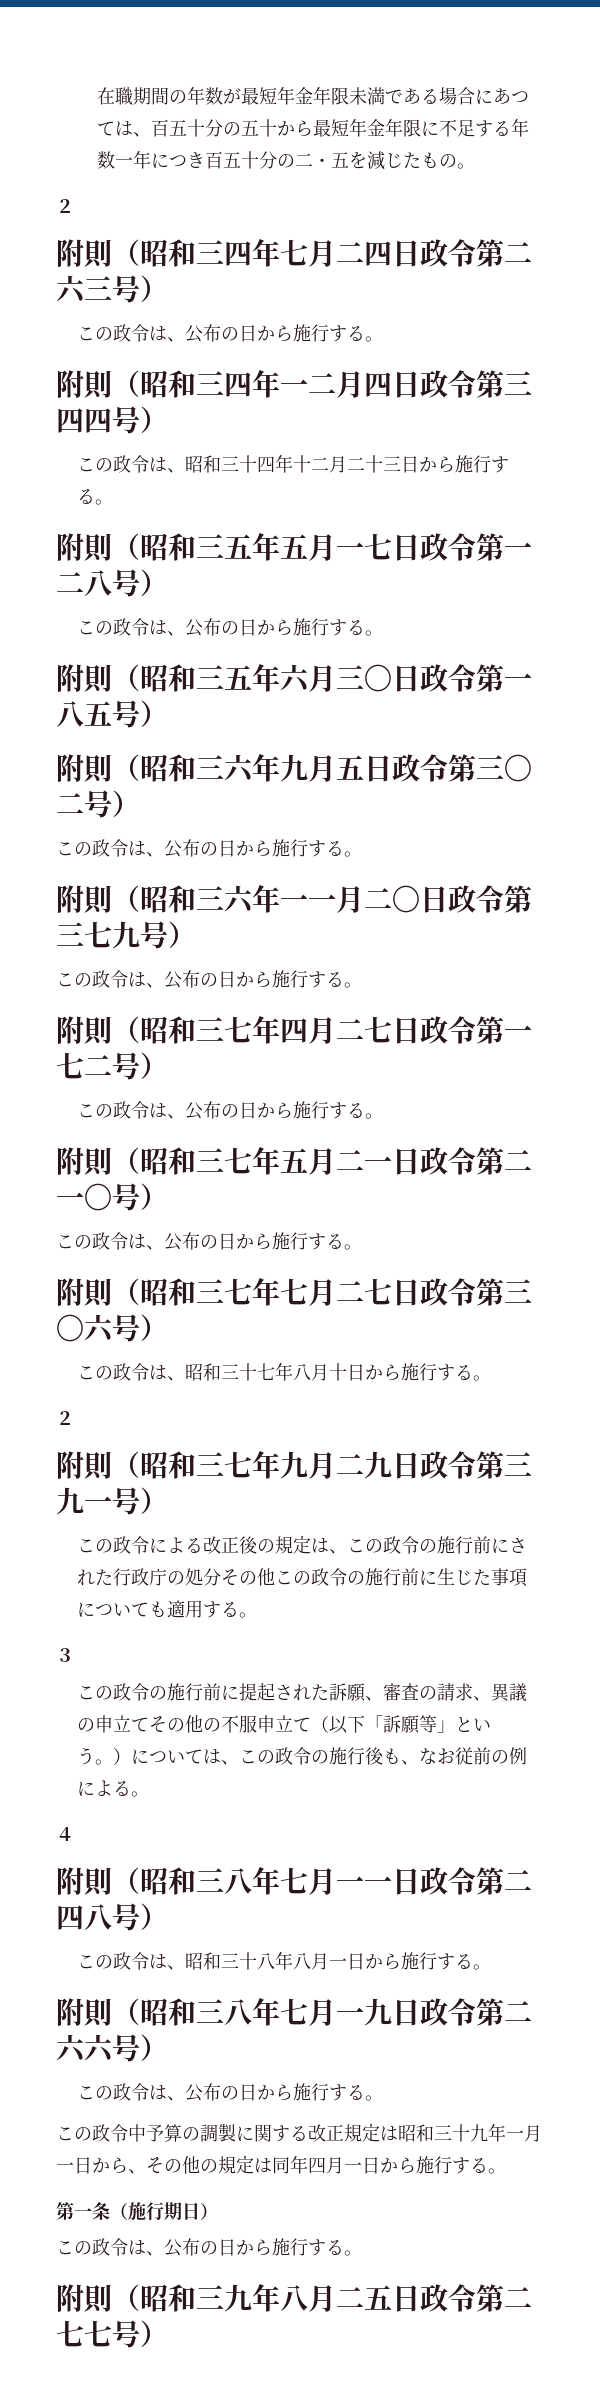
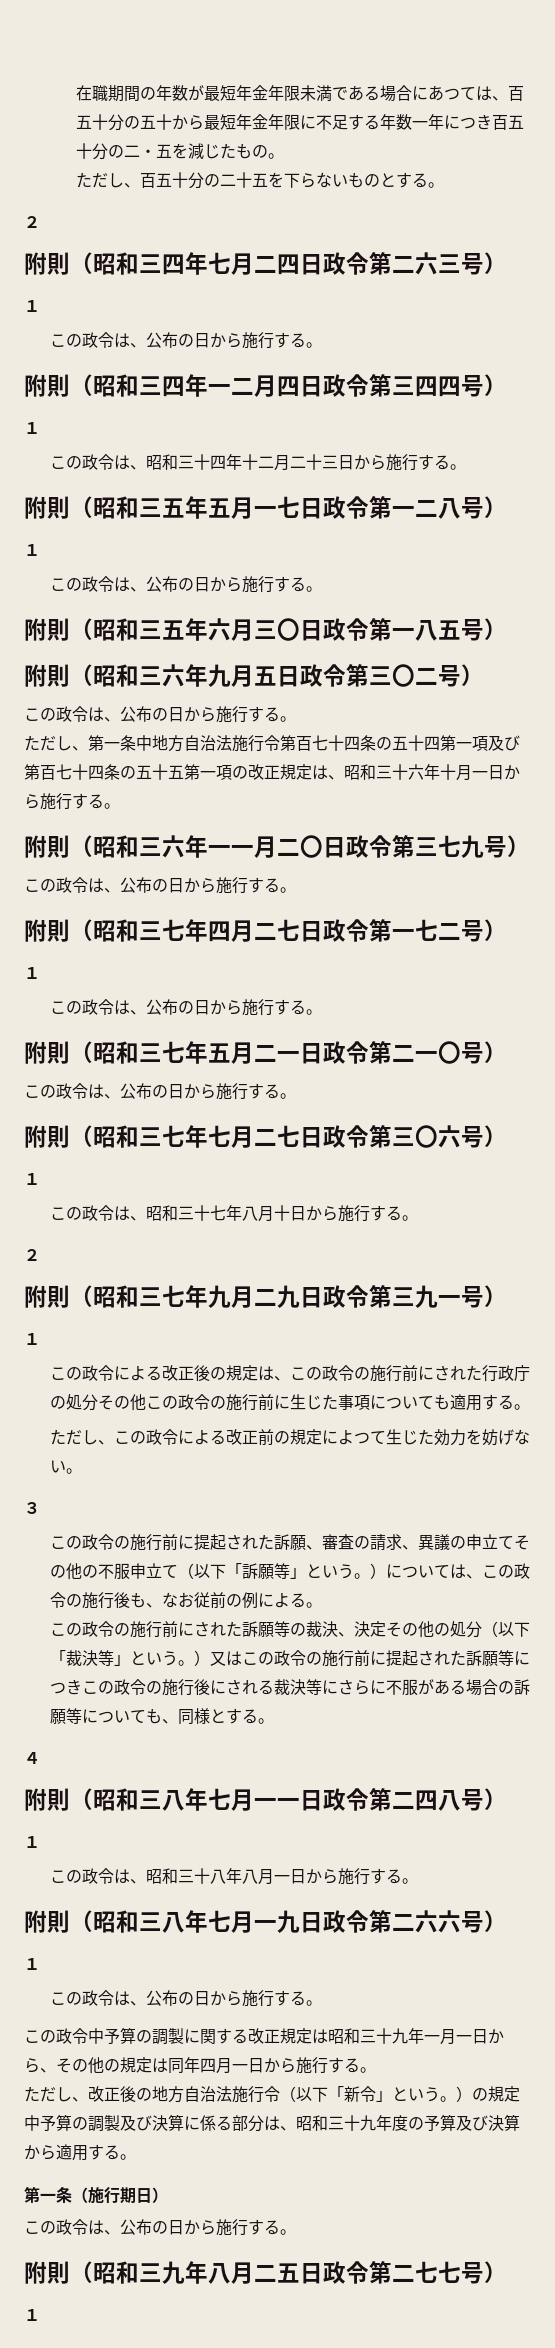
+ ただし、百五十分の二十五を下らないものとする。
  附則（昭和三四年七月二四日政令第二六三号）
+ １
  附則（昭和三四年一二月四日政令第三四四号）
+ １
  附則（昭和三五年五月一七日政令第一二八号）
+ １
+ ただし、第一条中地方自治法施行令第百七十四条の五十四第一項及び第百七十四条の五十五第一項の改正規定は、昭和三十六年十月一日から施行する。
  附則（昭和三七年四月二七日政令第一七二号）
+ １
  附則（昭和三七年七月二七日政令第三〇六号）
+ １
  附則（昭和三七年九月二九日政令第三九一号）
+ １
+ ただし、この政令による改正前の規定によつて生じた効力を妨げない。
+ この政令の施行前にされた訴願等の裁決、決定その他の処分（以下「裁決等」という。）又はこの政令の施行前に提起された訴願等につきこの政令の施行後にされる裁決等にさらに不服がある場合の訴願等についても、同様とする。
  附則（昭和三八年七月一一日政令第二四八号）
+ １
  附則（昭和三八年七月一九日政令第二六六号）
+ １
+ ただし、改正後の地方自治法施行令（以下「新令」という。）の規定中予算の調製及び決算に係る部分は、昭和三十九年度の予算及び決算から適用する。
  附則（昭和三九年八月二五日政令第二七七号）
+ １

